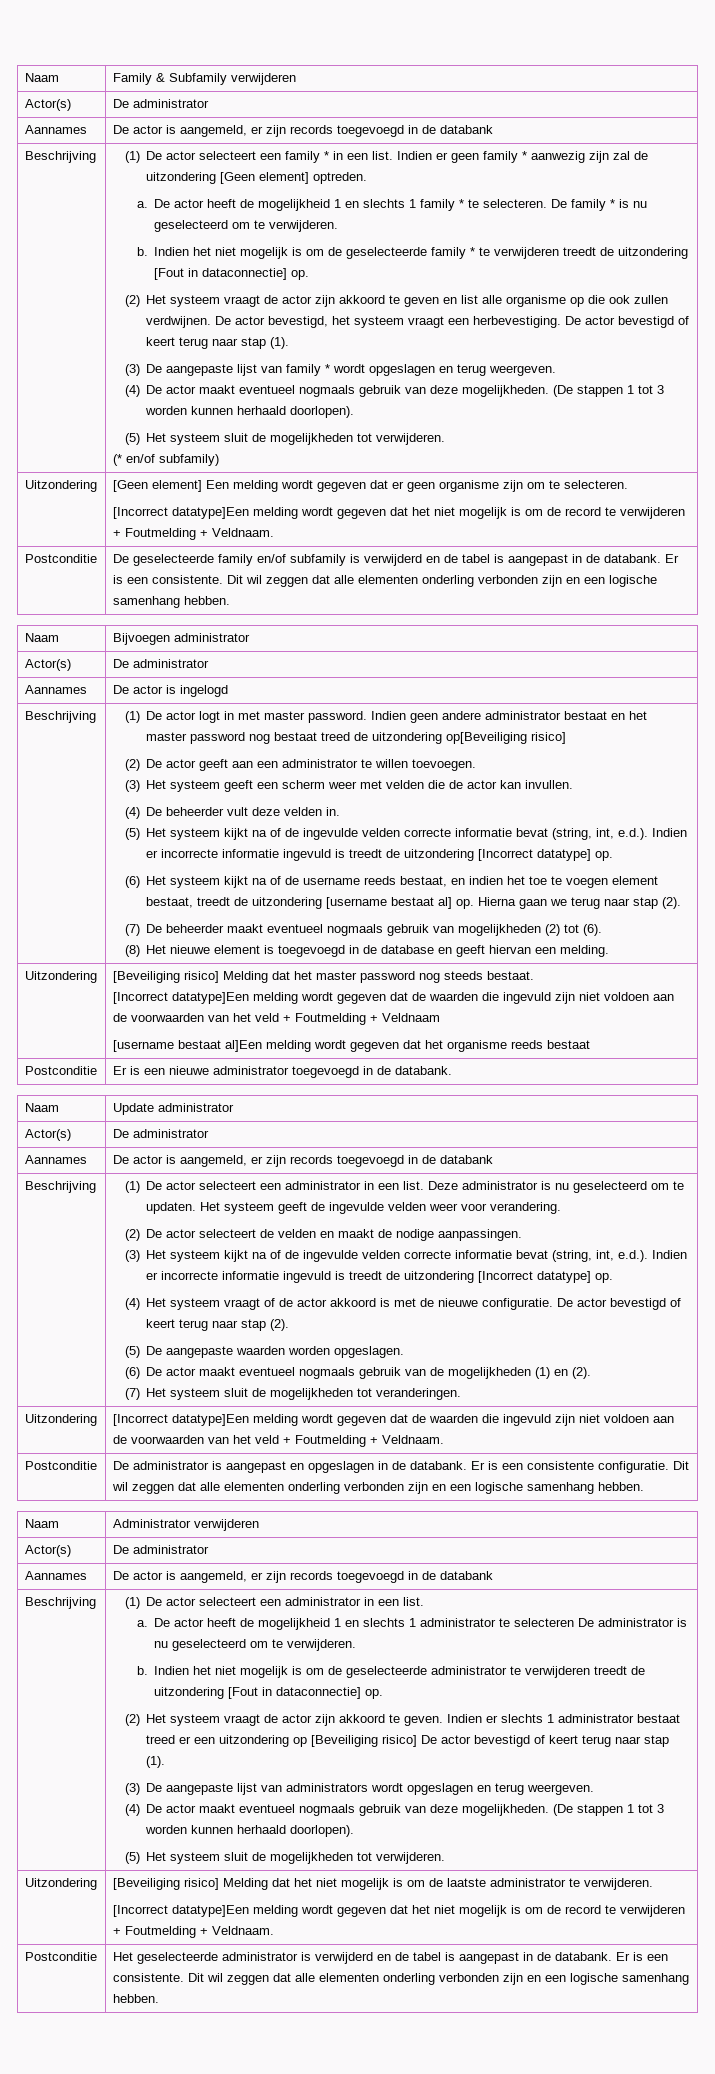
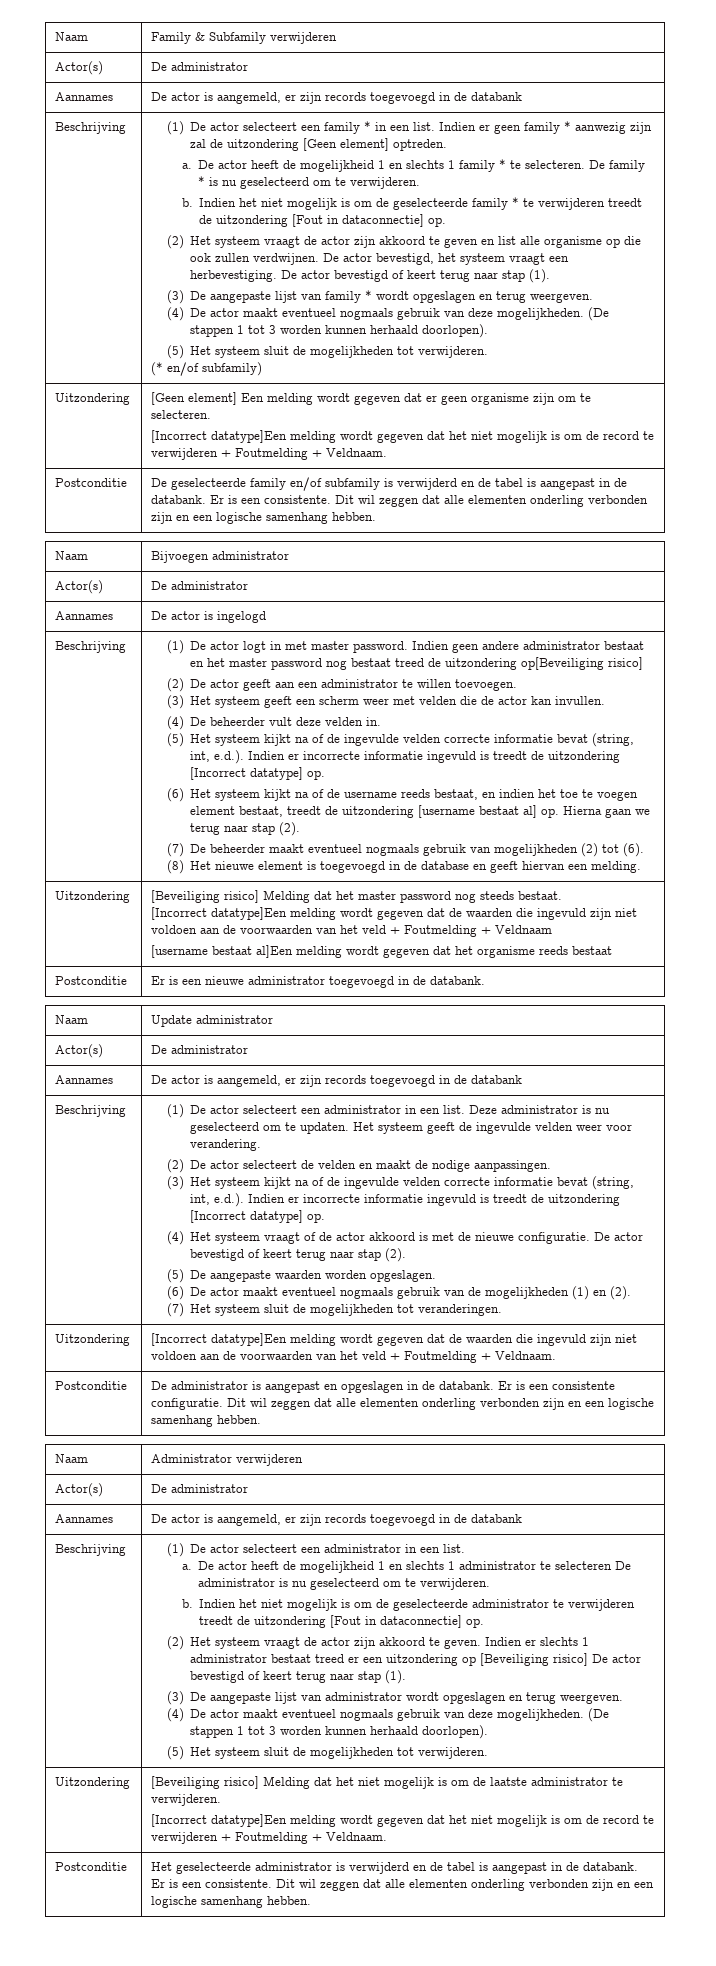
- (3) De aangepaste lijst van administrators wordt opgeslagen en terug weergeven.
+ (3) De aangepaste lijst van administrator wordt opgeslagen en terug weergeven.

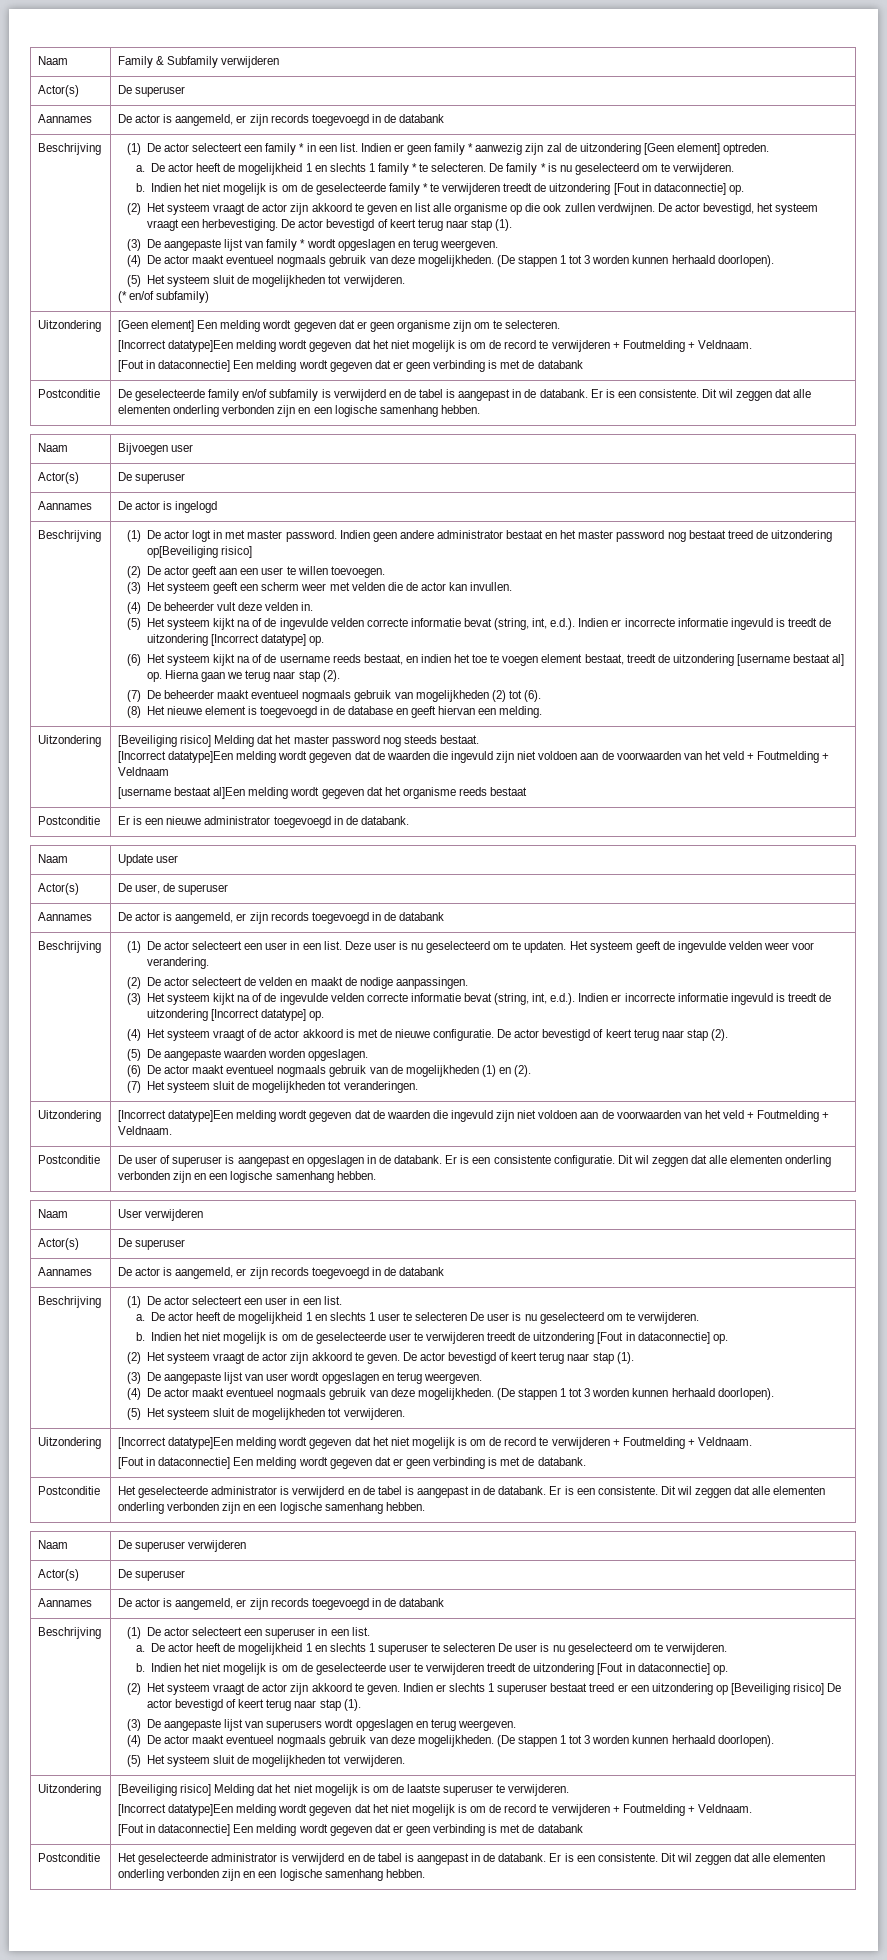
  Naam | Family & Subfamily verwijderen
- Actor(s) | De administrator
+ Actor(s) | De superuser
  [Geen element] Een melding wordt gegeven dat er geen organisme zijn om te selecteren.
  [Incorrect datatype]Een melding wordt gegeven dat het niet mogelijk is om de record te verwijderen + Foutmelding + Veldnaam.
+ [Fout in dataconnectie] Een melding wordt gegeven dat er geen verbinding is met de databank
- Naam | Bijvoegen administrator
- Actor(s) | De administrator
+ Naam | Bijvoegen user
+ Actor(s) | De superuser
- (2) De actor geeft aan een administrator te willen toevoegen.
+ (2) De actor geeft aan een user te willen toevoegen.
- Naam | Update administrator
- Actor(s) | De administrator
+ Naam | Update user
+ Actor(s) | De user, de superuser
  Aannames | De actor is aangemeld, er zijn records toegevoegd in de databank
- Beschrijving | (1) De actor selecteert een administrator in een list.
+ Beschrijving | (1) De actor selecteert een user in een list.
- Deze administrator is nu geselecteerd om te updaten.
+ Deze user is nu geselecteerd om te updaten.
- Postconditie | De administrator is aangepast en opgeslagen in de databank. Er is een consistente configuratie. Dit wil zeggen dat alle elementen onderling verbonden zijn en een logische samenhang hebben.
+ Postconditie | De user of superuser is aangepast en opgeslagen in de databank. Er is een consistente configuratie. Dit wil zeggen dat alle elementen onderling verbonden zijn en een logische samenhang hebben.
- Naam | Administrator verwijderen
- Actor(s) | De administrator
+ Naam | User verwijderen
+ Actor(s) | De superuser
  Aannames | De actor is aangemeld, er zijn records toegevoegd in de databank
- Beschrijving | (1) De actor selecteert een administrator in een list.
+ Beschrijving | (1) De actor selecteert een user in een list.
- De actor heeft de mogelijkheid 1 en slechts 1 administrator te selecteren De administrator is nu geselecteerd om te verwijderen.
- b. Indien het niet mogelijk is om de geselecteerde administrator te verwijderen treedt de uitzondering [Fout in dataconnectie] op.
+ De actor heeft de mogelijkheid 1 en slechts 1 user te selecteren De user is nu geselecteerd om te verwijderen.
+ b. Indien het niet mogelijk is om de geselecteerde user te verwijderen treedt de uitzondering [Fout in dataconnectie] op.
+ (2) Het systeem vraagt de actor zijn akkoord te geven. De actor bevestigd of keert terug naar stap (1).
+ (3) De aangepaste lijst van user wordt opgeslagen en terug weergeven.
+ (4) De actor maakt eventueel nogmaals gebruik van deze mogelijkheden. (De stappen 1 tot 3 worden kunnen herhaald doorlopen).
+ (5) Het systeem sluit de mogelijkheden tot verwijderen.
+ Uitzondering | [Incorrect datatype]Een melding wordt gegeven dat het niet mogelijk is om de record te verwijderen + Foutmelding + Veldnaam.
+ [Fout in dataconnectie] Een melding wordt gegeven dat er geen verbinding is met de databank.
+ Postconditie | Het geselecteerde administrator is verwijderd en de tabel is aangepast in de databank. Er is een consistente. Dit wil zeggen dat alle elementen onderling verbonden zijn en een logische samenhang hebben.
+ Naam | De superuser verwijderen
+ Actor(s) | De superuser
+ Aannames | De actor is aangemeld, er zijn records toegevoegd in de databank
+ Beschrijving | (1) De actor selecteert een superuser in een list.
+ a. De actor heeft de mogelijkheid 1 en slechts 1 superuser te selecteren De user is nu geselecteerd om te verwijderen.
+ b. Indien het niet mogelijk is om de geselecteerde user te verwijderen treedt de uitzondering [Fout in dataconnectie] op.
- Indien er slechts 1 administrator bestaat treed er een uitzondering op [Beveiliging risico] De actor bevestigd of keert terug naar stap (1).
+ Indien er slechts 1 superuser bestaat treed er een uitzondering op [Beveiliging risico] De actor bevestigd of keert terug naar stap (1).
- (3) De aangepaste lijst van administrator wordt opgeslagen en terug weergeven.
+ (3) De aangepaste lijst van superusers wordt opgeslagen en terug weergeven.
- [Beveiliging risico] Melding dat het niet mogelijk is om de laatste administrator te verwijderen.
+ [Beveiliging risico] Melding dat het niet mogelijk is om de laatste superuser te verwijderen.
  [Incorrect datatype]Een melding wordt gegeven dat het niet mogelijk is om de record te verwijderen + Foutmelding + Veldnaam.
+ [Fout in dataconnectie] Een melding wordt gegeven dat er geen verbinding is met de databank

